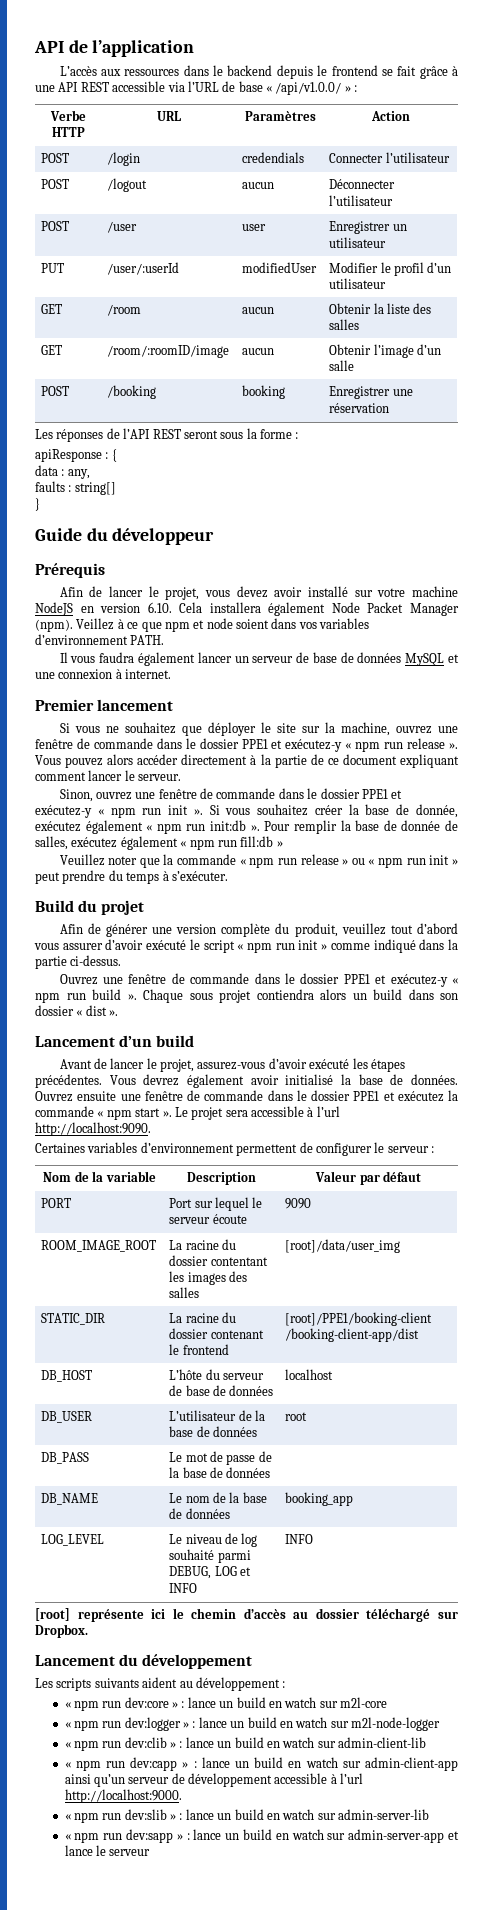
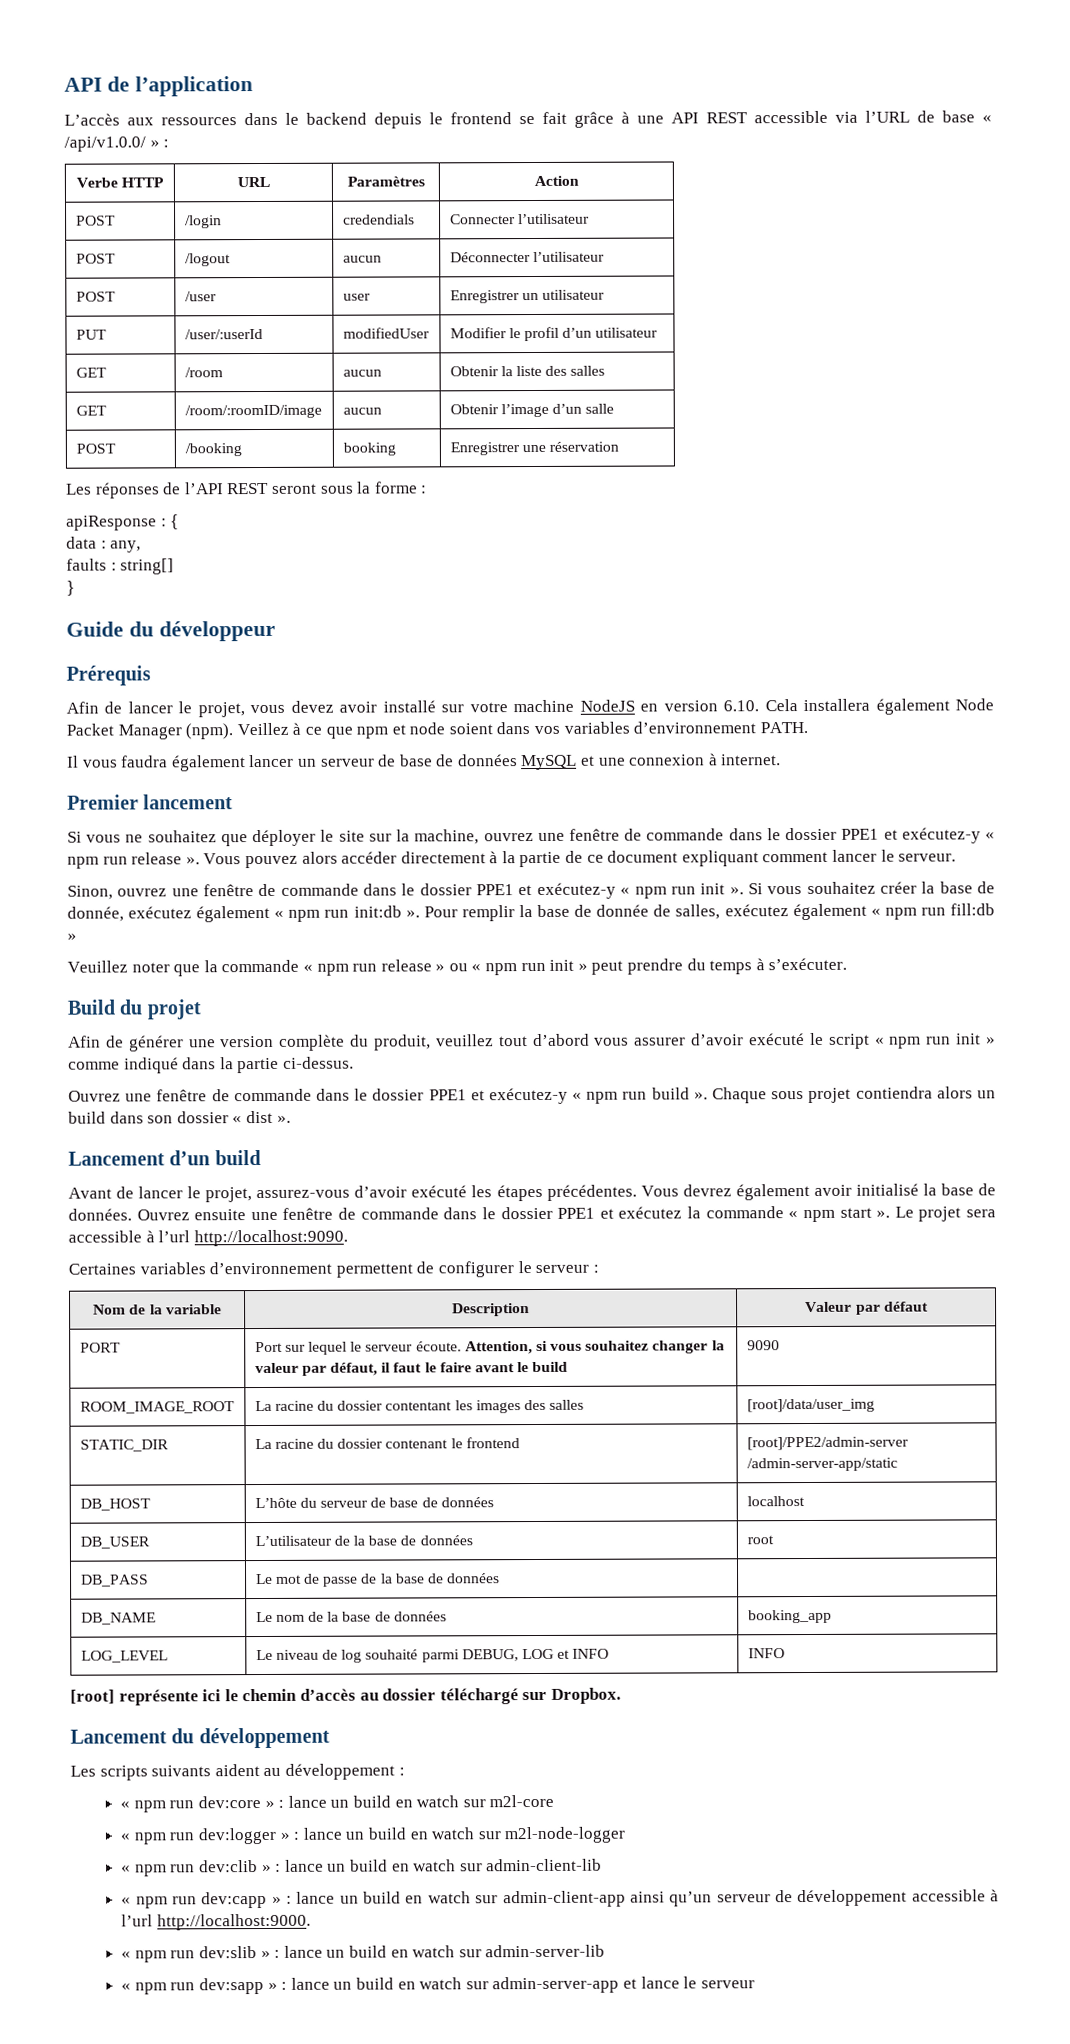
- PORT | Port sur lequel le serveur écoute | 9090
+ PORT | Port sur lequel le serveur écoute. Attention, si vous souhaitez changer la valeur par défaut, il faut le faire avant le build | 9090
- STATIC_DIR | La racine du dossier contenant le frontend | [root]/PPE1/booking-client /booking-client-app/dist
+ STATIC_DIR | La racine du dossier contenant le frontend | [root]/PPE2/admin-server /admin-server-app/static

